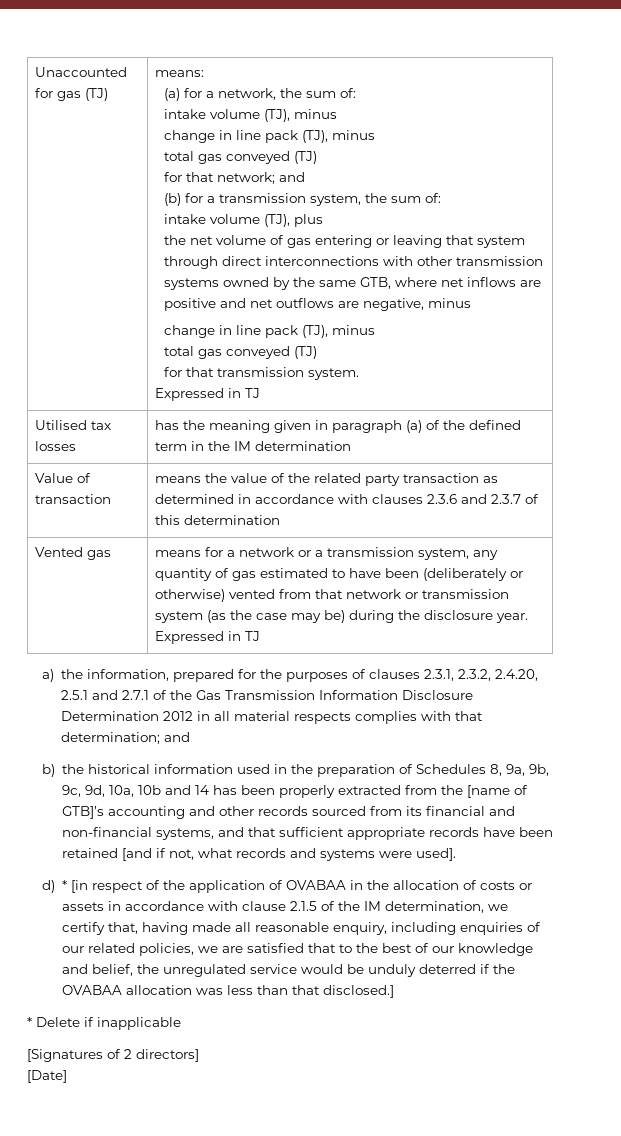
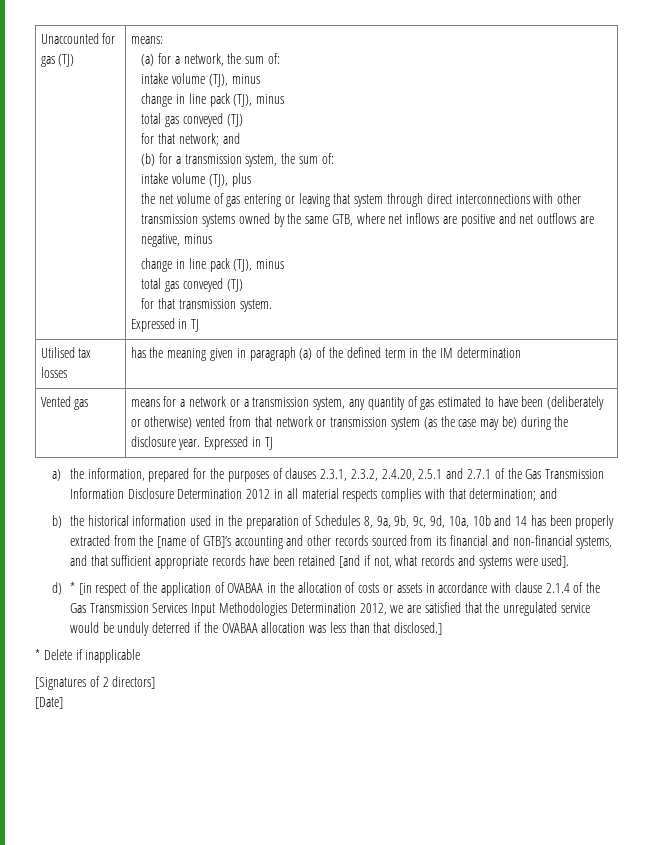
- Value of transaction | means the value of the related party transaction as determined in accordance with clauses 2.3.6 and 2.3.7 of this determination
- d) * [in respect of the application of OVABAA in the allocation of costs or assets in accordance with clause 2.1.5 of the IM determination, we certify that, having made all reasonable enquiry, including enquiries of our related policies, we are satisfied that to the best of our knowledge and belief, the unregulated service would be unduly deterred if the OVABAA allocation was less than that disclosed.]
+ d) * [in respect of the application of OVABAA in the allocation of costs or assets in accordance with clause 2.1.4 of the Gas Transmission Services Input Methodologies Determination 2012, we are satisfied that the unregulated service would be unduly deterred if the OVABAA allocation was less than that disclosed.]

